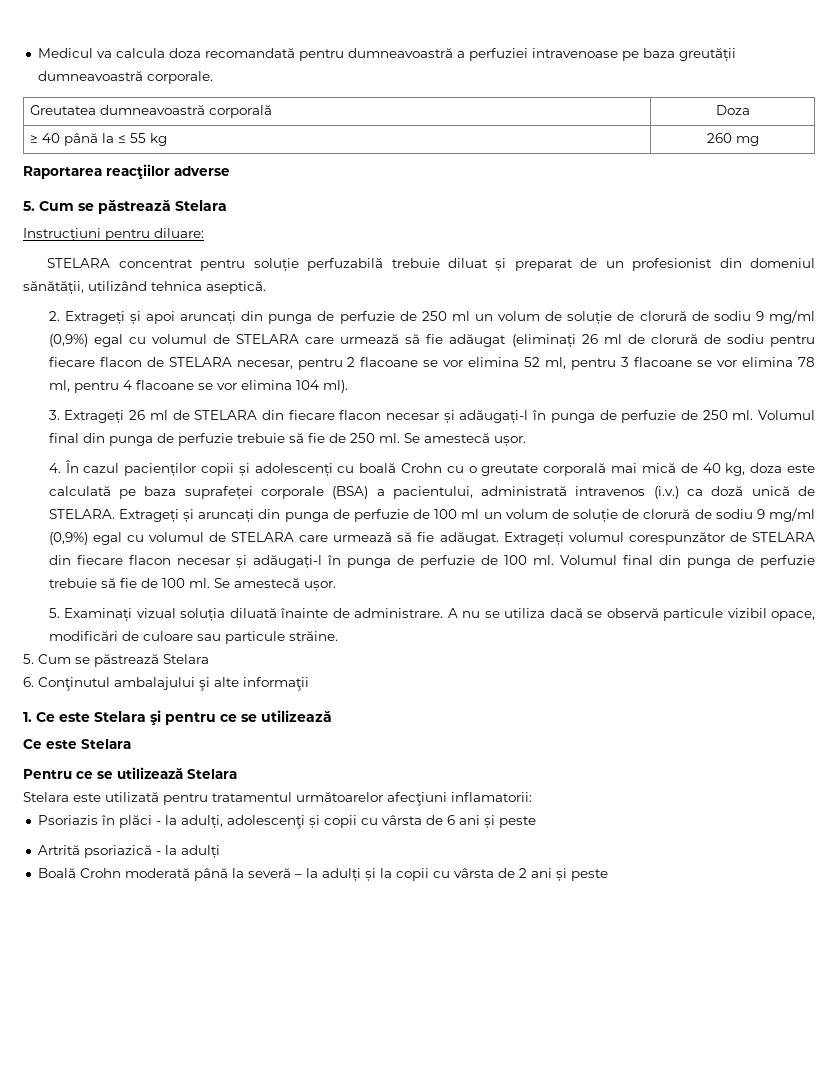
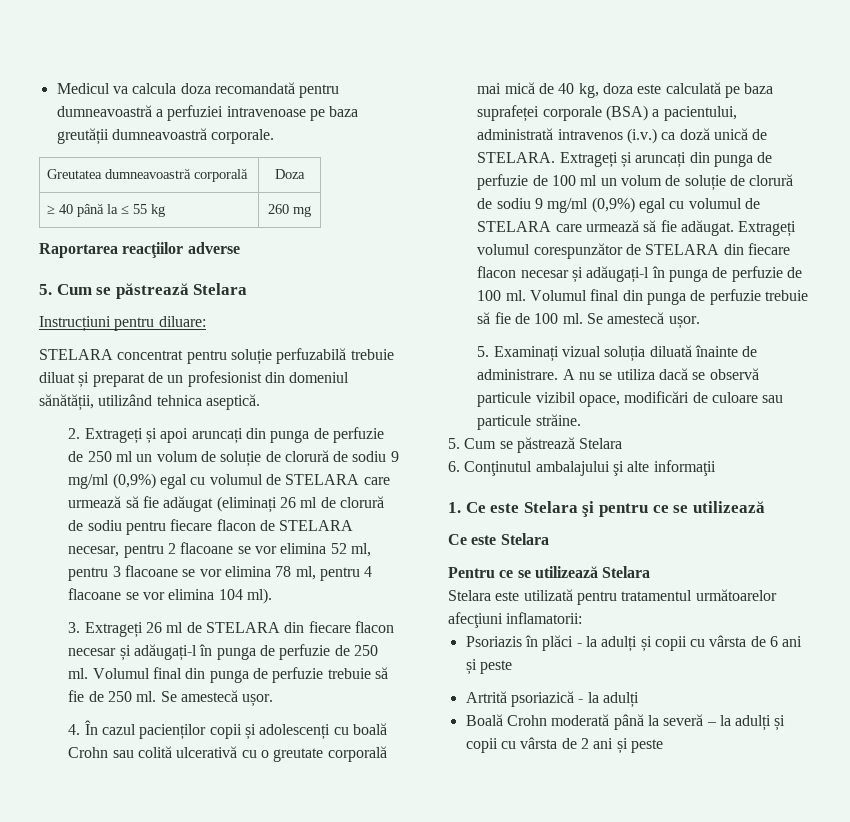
- 4. În cazul pacienților copii și adolescenți cu boală Crohn cu o greutate corporală mai mică de 40 kg, doza este calculată pe baza suprafeței corporale (BSA) a pacientului, administrată intravenos (i.v.) ca doză unică de STELARA.
+ 4. În cazul pacienților copii și adolescenți cu boală Crohn sau colită ulcerativă cu o greutate corporală mai mică de 40 kg, doza este calculată pe baza suprafeței corporale (BSA) a pacientului, administrată intravenos (i.v.) ca doză unică de STELARA.
- Psoriazis în plăci - la adulți, adolescenţi și copii cu vârsta de 6 ani și peste
+ Psoriazis în plăci - la adulți și copii cu vârsta de 6 ani și peste
- Boală Crohn moderată până la severă – la adulți și la copii cu vârsta de 2 ani și peste
+ Boală Crohn moderată până la severă – la adulți și copii cu vârsta de 2 ani și peste

